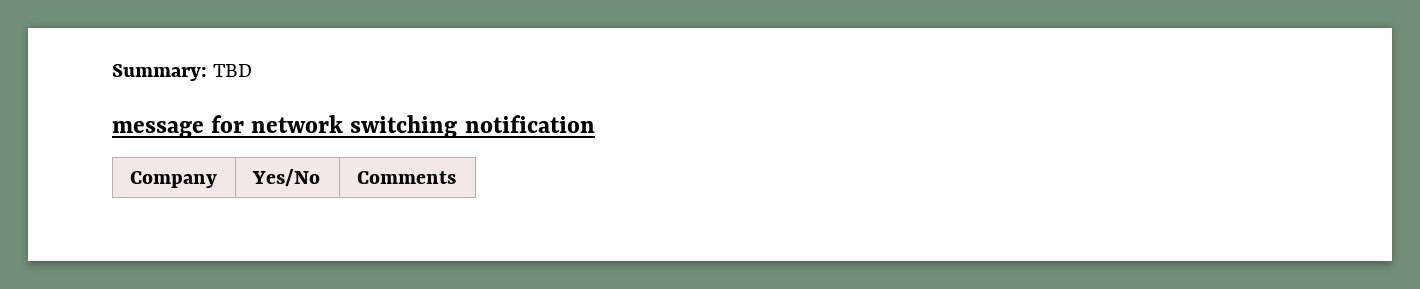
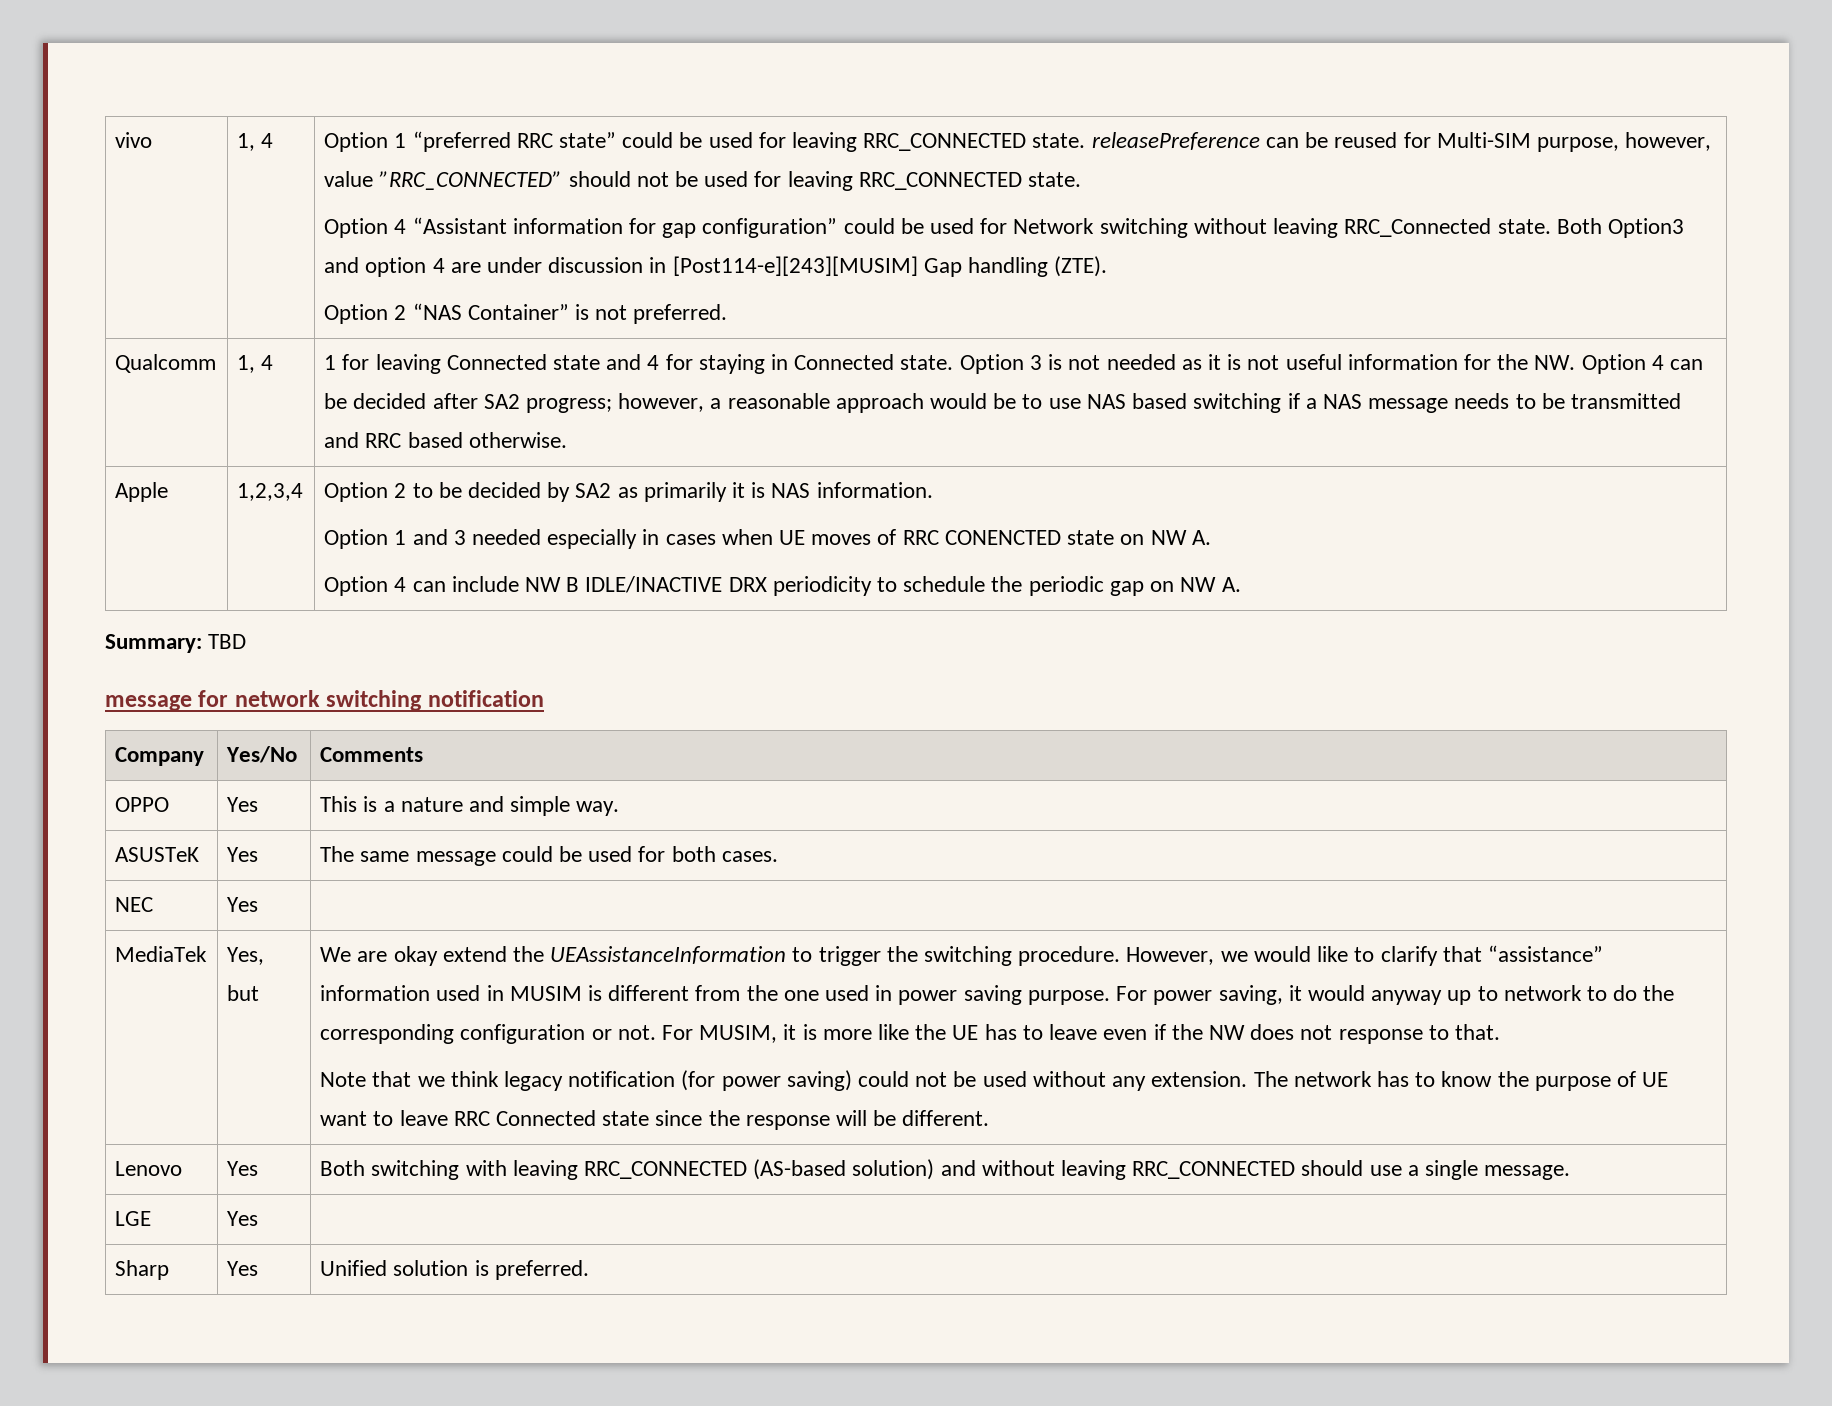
+ vivo | 1, 4 | Option 1 “preferred RRC state” could be used for leaving RRC_CONNECTED state. releasePreference can be reused for Multi-SIM purpose, however, value ”RRC_CONNECTED” should not be used for leaving RRC_CONNECTED state.
+ Option 4 “Assistant information for gap configuration” could be used for Network switching without leaving RRC_Connected state. Both Option3 and option 4 are under discussion in [Post114-e][243][MUSIM] Gap handling (ZTE).
+ Option 2 “NAS Container” is not preferred.
+ Qualcomm | 1, 4 | 1 for leaving Connected state and 4 for staying in Connected state. Option 3 is not needed as it is not useful information for the NW. Option 4 can be decided after SA2 progress; however, a reasonable approach would be to use NAS based switching if a NAS message needs to be transmitted and RRC based otherwise.
+ Apple | 1,2,3,4 | Option 2 to be decided by SA2 as primarily it is NAS information.
+ Option 1 and 3 needed especially in cases when UE moves of RRC CONENCTED state on NW A.
+ Option 4 can include NW B IDLE/INACTIVE DRX periodicity to schedule the periodic gap on NW A.
+ OPPO | Yes | This is a nature and simple way.
+ ASUSTeK | Yes | The same message could be used for both cases.
+ NEC | Yes |
+ MediaTek | Yes, but | We are okay extend the UEAssistanceInformation to trigger the switching procedure. However, we would like to clarify that “assistance” information used in MUSIM is different from the one used in power saving purpose. For power saving, it would anyway up to network to do the corresponding configuration or not. For MUSIM, it is more like the UE has to leave even if the NW does not response to that.
+ Note that we think legacy notification (for power saving) could not be used without any extension. The network has to know the purpose of UE want to leave RRC Connected state since the response will be different.
+ Lenovo | Yes | Both switching with leaving RRC_CONNECTED (AS-based solution) and without leaving RRC_CONNECTED should use a single message.
+ LGE | Yes |
+ Sharp | Yes | Unified solution is preferred.

